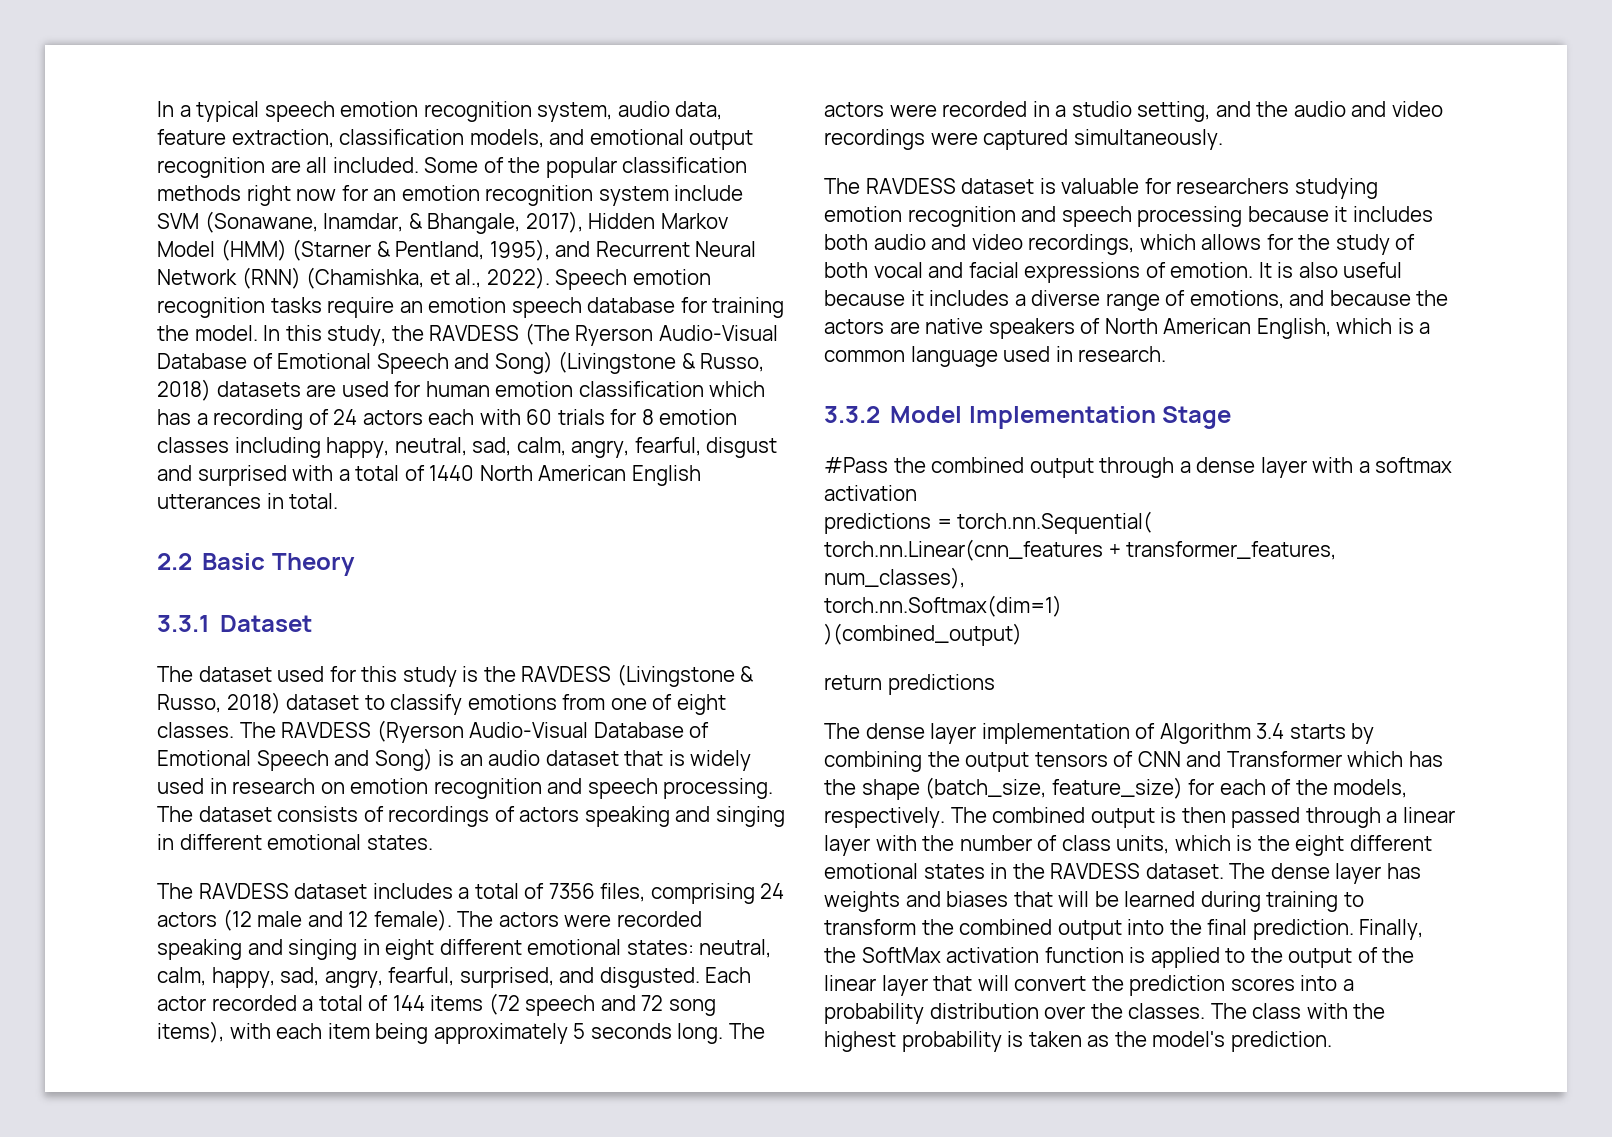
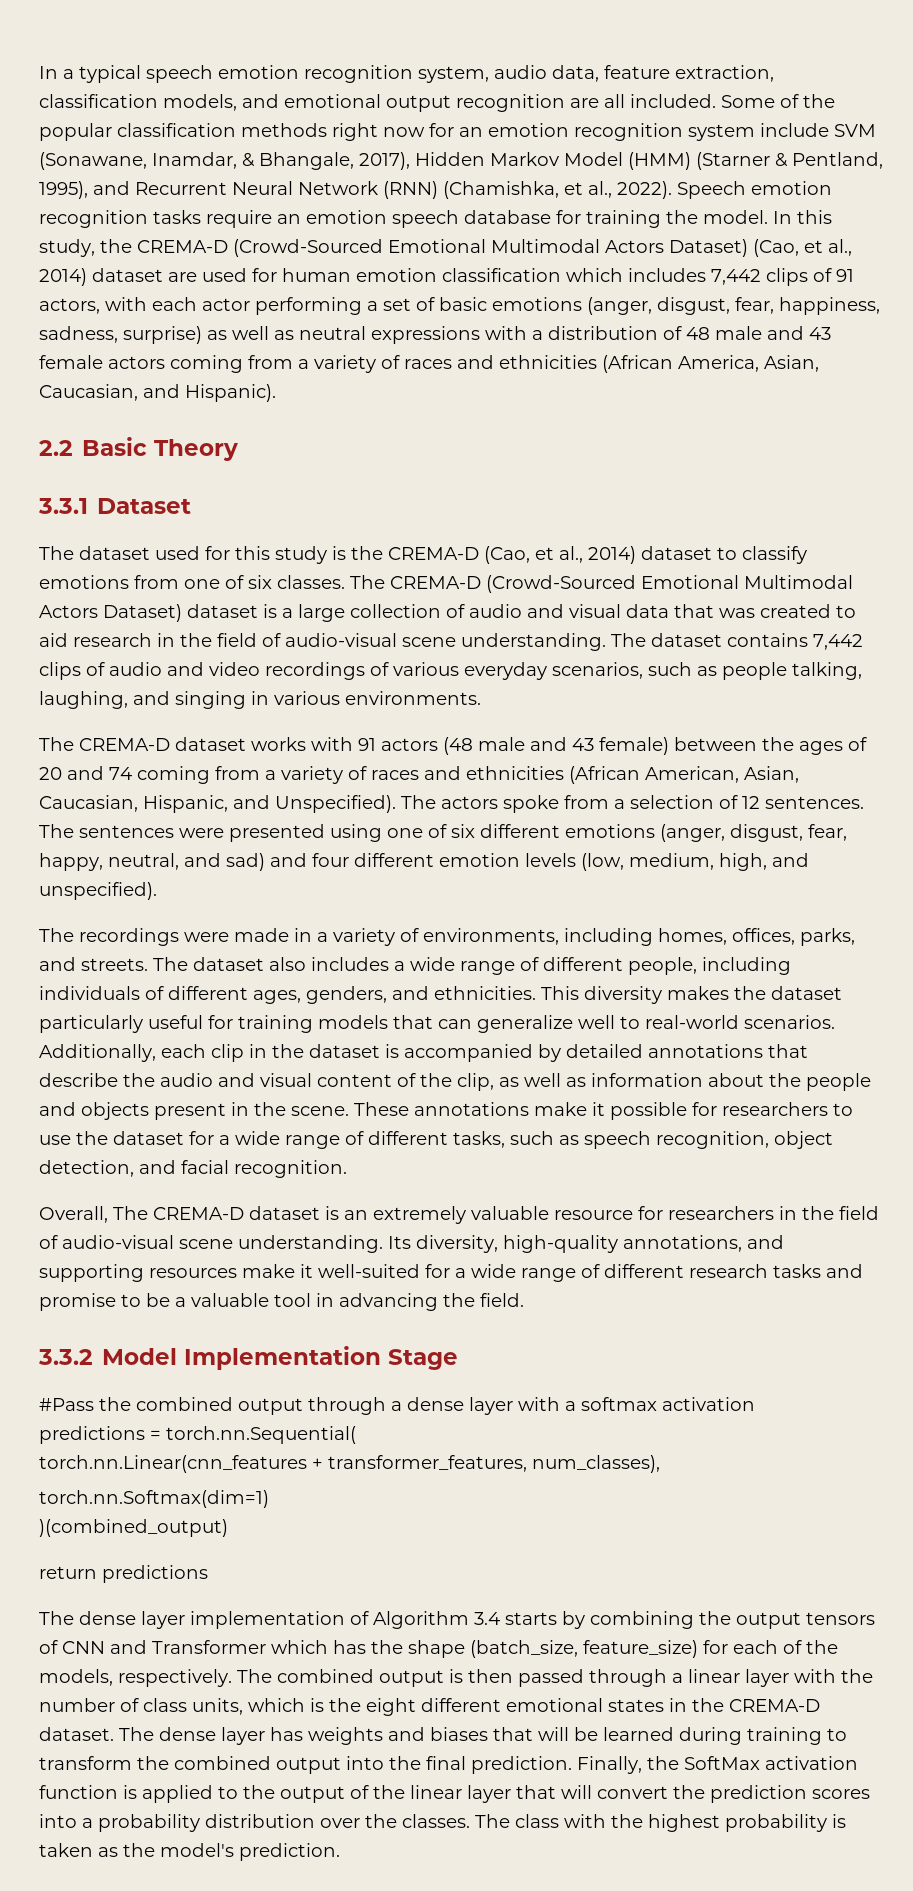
- In this study, the RAVDESS (The Ryerson Audio-Visual Database of Emotional Speech and Song) (Livingstone & Russo, 2018) datasets are used for human emotion classification which has a recording of 24 actors each with 60 trials for 8 emotion classes including happy, neutral, sad, calm, angry, fearful, disgust and surprised with a total of 1440 North American English utterances in total.
+ In this study, the CREMA-D (Crowd-Sourced Emotional Multimodal Actors Dataset) (Cao, et al., 2014) dataset are used for human emotion classification which includes 7,442 clips of 91 actors, with each actor performing a set of basic emotions (anger, disgust, fear, happiness, sadness, surprise) as well as neutral expressions with a distribution of 48 male and 43 female actors coming from a variety of races and ethnicities (African America, Asian, Caucasian, and Hispanic).
- The dataset used for this study is the RAVDESS (Livingstone & Russo, 2018) dataset to classify emotions from one of eight classes. The RAVDESS (Ryerson Audio-Visual Database of Emotional Speech and Song) is an audio dataset that is widely used in research on emotion recognition and speech processing. The dataset consists of recordings of actors speaking and singing in different emotional states.
- The RAVDESS dataset includes a total of 7356 files, comprising 24 actors (12 male and 12 female). The actors were recorded speaking and singing in eight different emotional states: neutral, calm, happy, sad, angry, fearful, surprised, and disgusted. Each actor recorded a total of 144 items (72 speech and 72 song items), with each item being approximately 5 seconds long. The actors were recorded in a studio setting, and the audio and video recordings were captured simultaneously.
- The RAVDESS dataset is valuable for researchers studying emotion recognition and speech processing because it includes both audio and video recordings, which allows for the study of both vocal and facial expressions of emotion. It is also useful because it includes a diverse range of emotions, and because the actors are native speakers of North American English, which is a common language used in research.
+ The dataset used for this study is the CREMA-D (Cao, et al., 2014) dataset to classify emotions from one of six classes. The CREMA-D (Crowd-Sourced Emotional Multimodal Actors Dataset) dataset is a large collection of audio and visual data that was created to aid research in the field of audio-visual scene understanding. The dataset contains 7,442 clips of audio and video recordings of various everyday scenarios, such as people talking, laughing, and singing in various environments.
+ The CREMA-D dataset works with 91 actors (48 male and 43 female) between the ages of 20 and 74 coming from a variety of races and ethnicities (African American, Asian, Caucasian, Hispanic, and Unspecified). The actors spoke from a selection of 12 sentences. The sentences were presented using one of six different emotions (anger, disgust, fear, happy, neutral, and sad) and four different emotion levels (low, medium, high, and unspecified).
+ The recordings were made in a variety of environments, including homes, offices, parks, and streets. The dataset also includes a wide range of different people, including individuals of different ages, genders, and ethnicities. This diversity makes the dataset particularly useful for training models that can generalize well to real-world scenarios. Additionally, each clip in the dataset is accompanied by detailed annotations that describe the audio and visual content of the clip, as well as information about the people and objects present in the scene. These annotations make it possible for researchers to use the dataset for a wide range of different tasks, such as speech recognition, object detection, and facial recognition.
+ Overall, The CREMA-D dataset is an extremely valuable resource for researchers in the field of audio-visual scene understanding. Its diversity, high-quality annotations, and supporting resources make it well-suited for a wide range of different research tasks and promise to be a valuable tool in advancing the field.
- The combined output is then passed through a linear layer with the number of class units, which is the eight different emotional states in the RAVDESS dataset.
+ The combined output is then passed through a linear layer with the number of class units, which is the eight different emotional states in the CREMA-D dataset.

